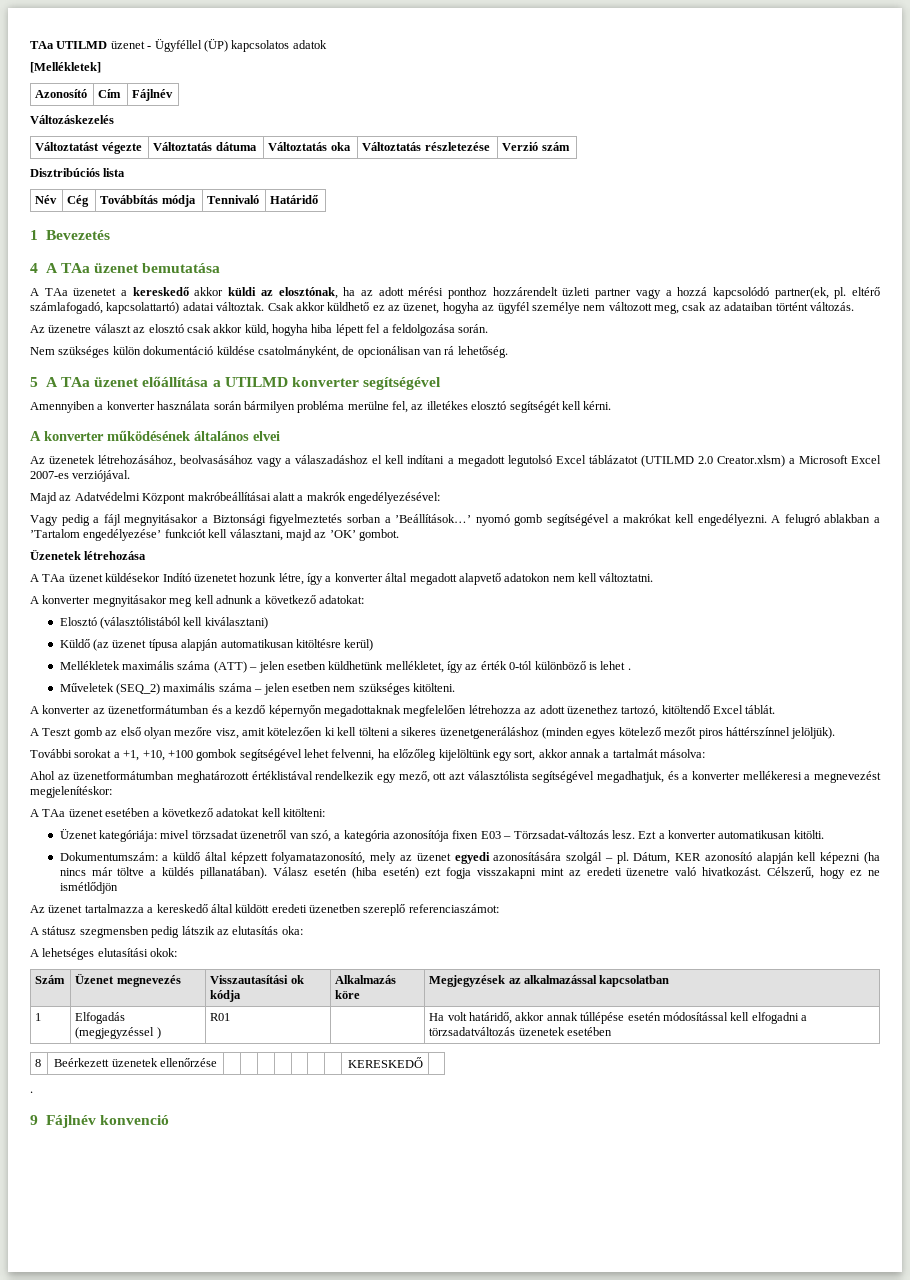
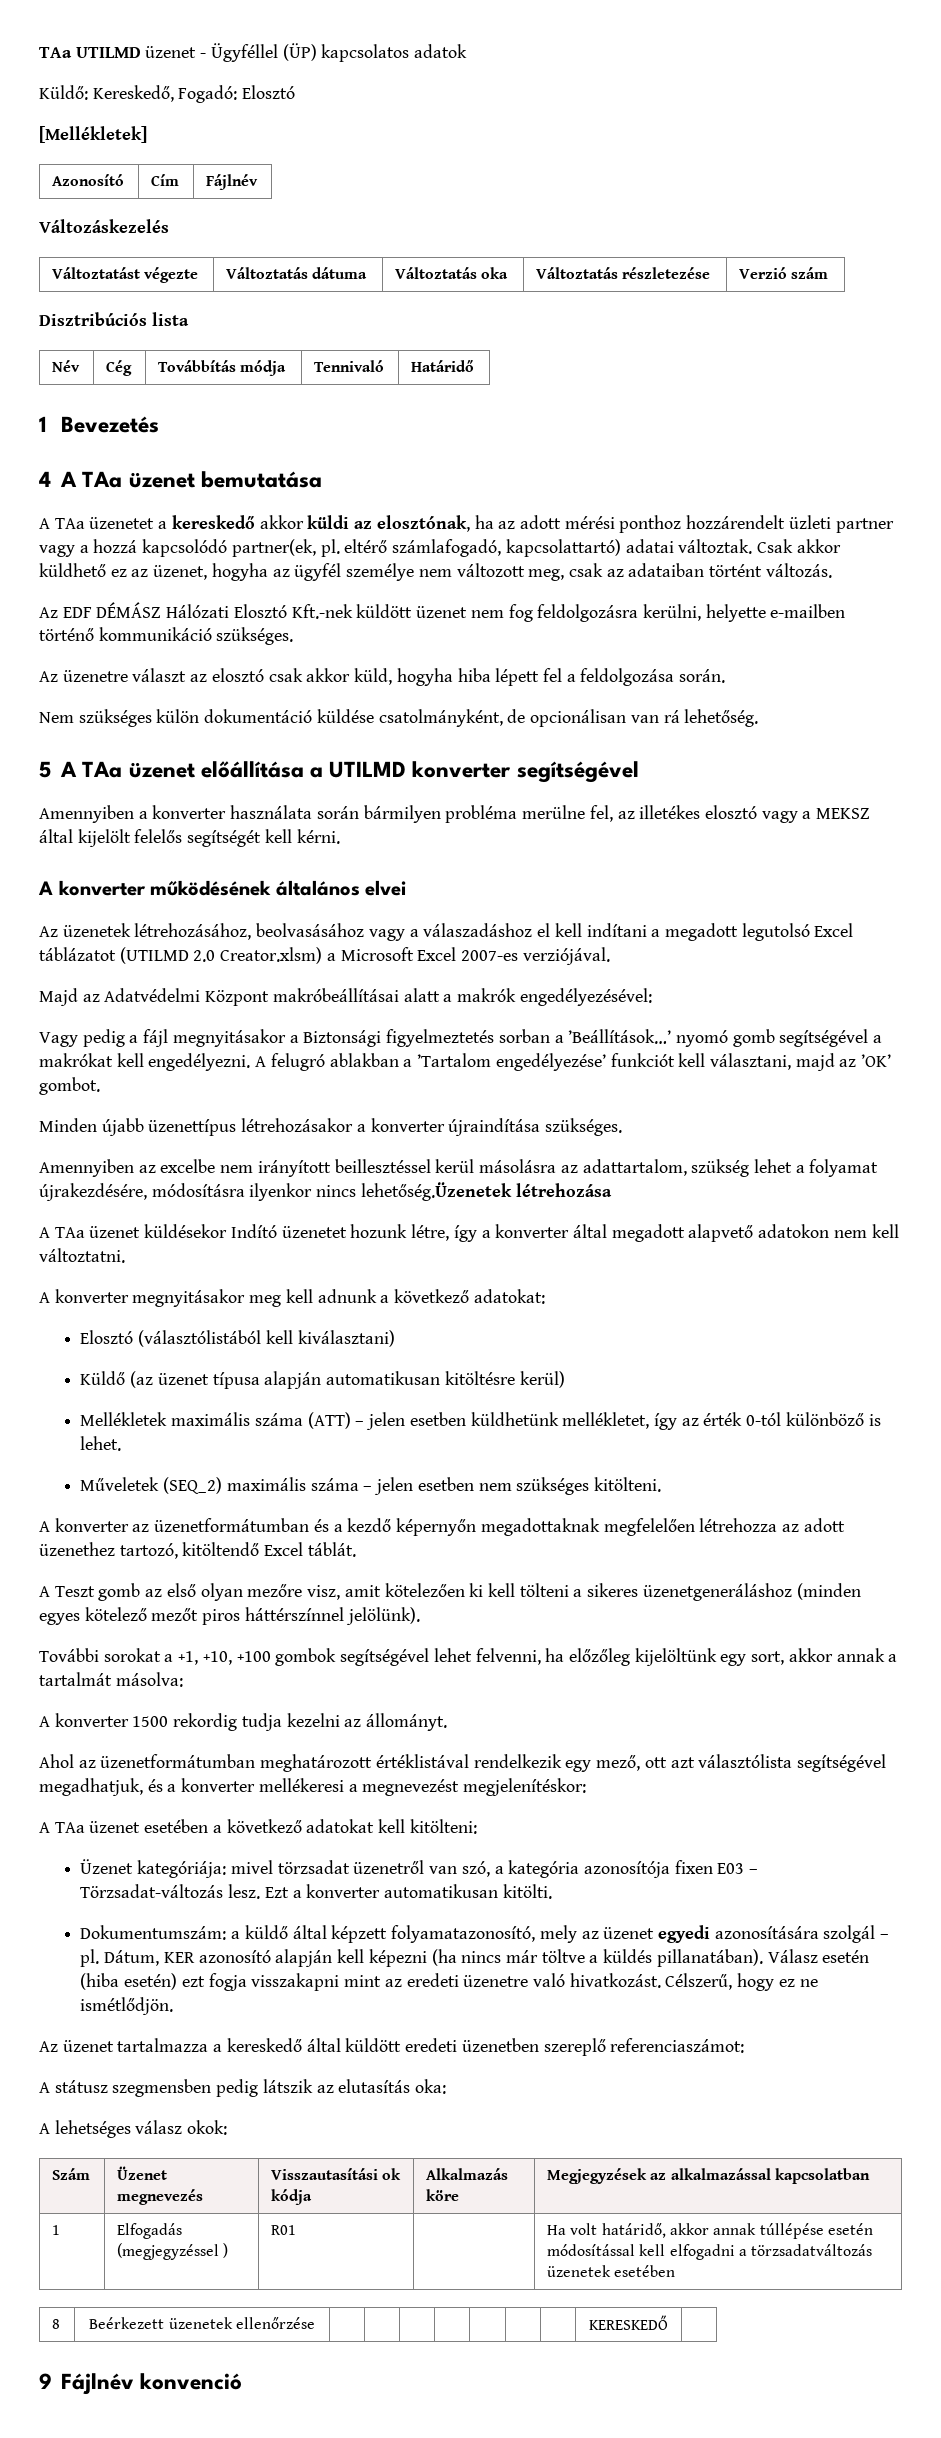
+ Küldő: Kereskedő, Fogadó: Elosztó
+ Az EDF DÉMÁSZ Hálózati Elosztó Kft.-nek küldött üzenet nem fog feldolgozásra kerülni, helyette e-mailben történő kommunikáció szükséges.
- Amennyiben a konverter használata során bármilyen probléma merülne fel, az illetékes elosztó segítségét kell kérni.
+ Amennyiben a konverter használata során bármilyen probléma merülne fel, az illetékes elosztó vagy a MEKSZ által kijelölt felelős segítségét kell kérni.
- Üzenetek létrehozása
+ Minden újabb üzenettípus létrehozásakor a konverter újraindítása szükséges.
+ Amennyiben az excelbe nem irányított beillesztéssel kerül másolásra az adattartalom, szükség lehet a folyamat újrakezdésére, módosításra ilyenkor nincs lehetőség.Üzenetek létrehozása
- Mellékletek maximális száma (ATT) – jelen esetben küldhetünk mellékletet, így az érték 0-tól különböző is lehet .
+ Mellékletek maximális száma (ATT) – jelen esetben küldhetünk mellékletet, így az érték 0-tól különböző is lehet.
- A Teszt gomb az első olyan mezőre visz, amit kötelezően ki kell tölteni a sikeres üzenetgeneráláshoz (minden egyes kötelező mezőt piros háttérszínnel jelöljük).
+ A Teszt gomb az első olyan mezőre visz, amit kötelezően ki kell tölteni a sikeres üzenetgeneráláshoz (minden egyes kötelező mezőt piros háttérszínnel jelölünk).
+ A konverter 1500 rekordig tudja kezelni az állományt.
- Célszerű, hogy ez ne ismétlődjön
+ Célszerű, hogy ez ne ismétlődjön.
- A lehetséges elutasítási okok:
+ A lehetséges válasz okok:
  8 | Beérkezett üzenetek ellenőrzése | | | | | | | | KERESKEDŐ |
- .

